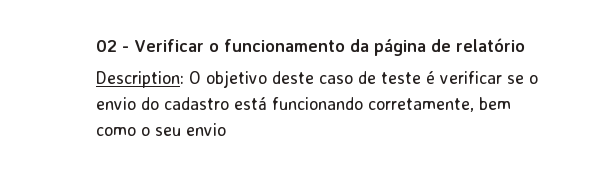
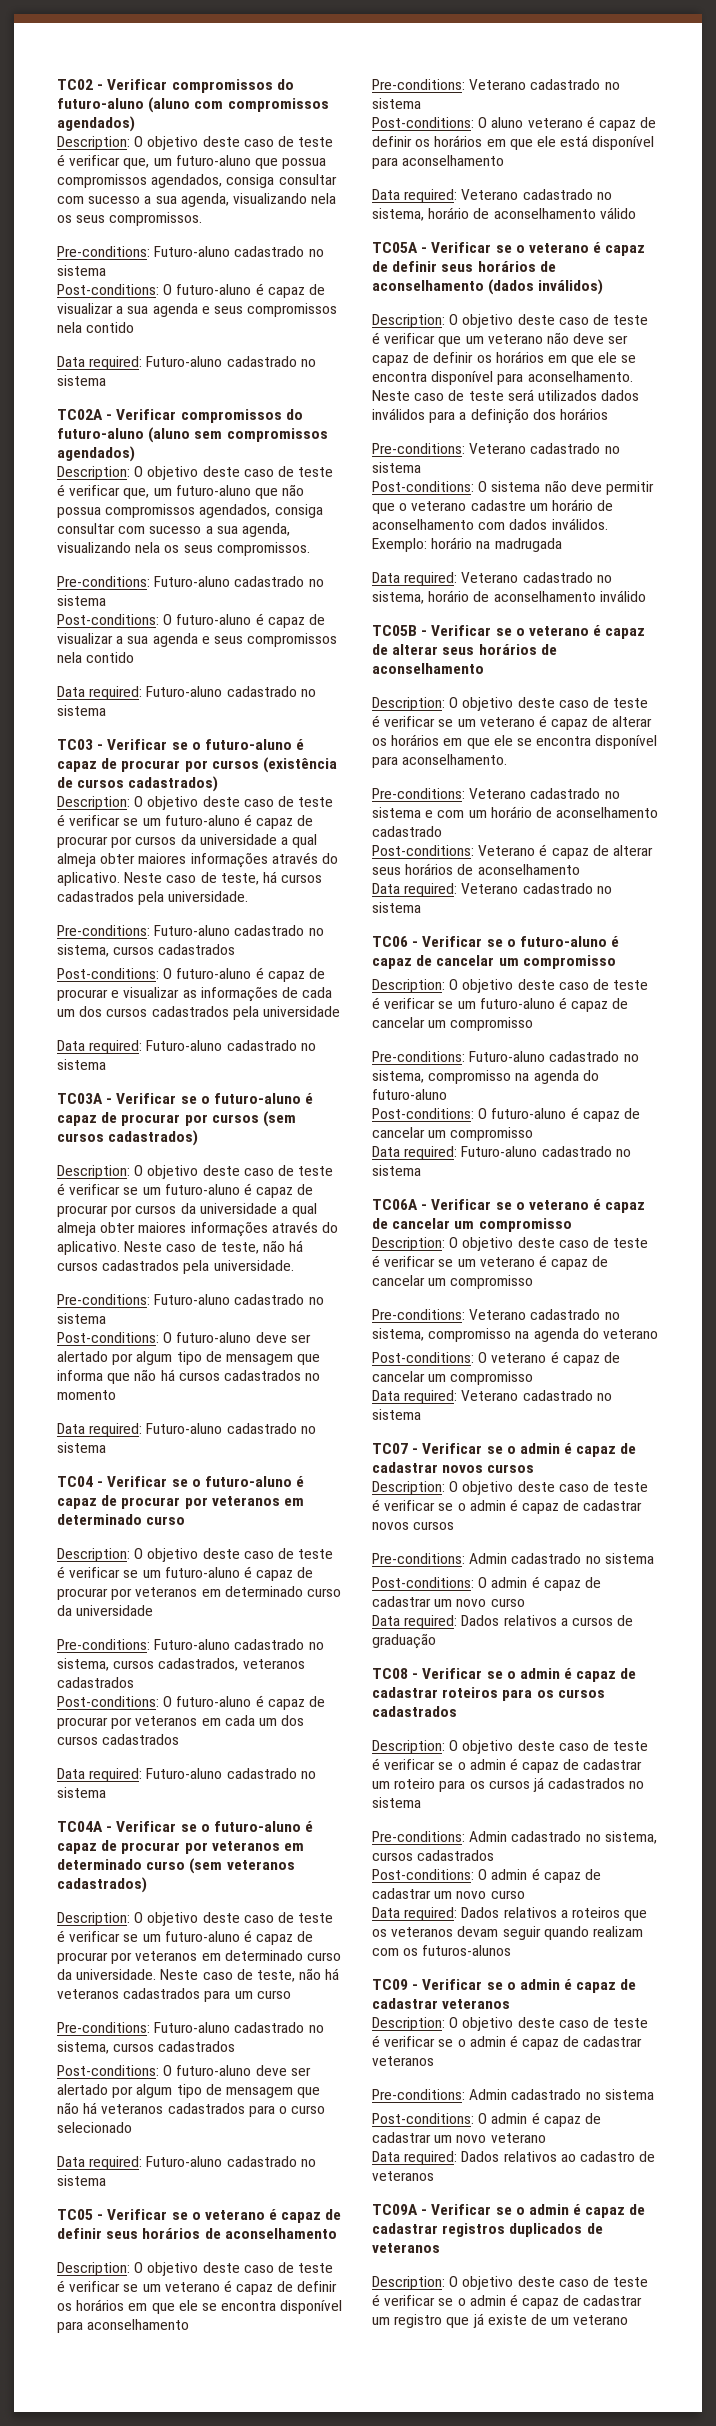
- 02 - Verificar o funcionamento da página de relatório
+ TC02 - Verificar compromissos do futuro-aluno (aluno com compromissos agendados)
+ Description: O objetivo deste caso de teste é verificar que, um futuro-aluno que possua compromissos agendados, consiga consultar com sucesso a sua agenda, visualizando nela os seus compromissos.
+ Pre-conditions: Futuro-aluno cadastrado no sistema
+ Post-conditions: O futuro-aluno é capaz de visualizar a sua agenda e seus compromissos nela contido
+ Data required: Futuro-aluno cadastrado no sistema
+ TC02A - Verificar compromissos do futuro-aluno (aluno sem compromissos agendados)
+ Description: O objetivo deste caso de teste é verificar que, um futuro-aluno que não possua compromissos agendados, consiga consultar com sucesso a sua agenda, visualizando nela os seus compromissos.
+ Pre-conditions: Futuro-aluno cadastrado no sistema
+ Post-conditions: O futuro-aluno é capaz de visualizar a sua agenda e seus compromissos nela contido
+ Data required: Futuro-aluno cadastrado no sistema
+ TC03 - Verificar se o futuro-aluno é capaz de procurar por cursos (existência de cursos cadastrados)
+ Description: O objetivo deste caso de teste é verificar se um futuro-aluno é capaz de procurar por cursos da universidade a qual almeja obter maiores informações através do aplicativo. Neste caso de teste, há cursos cadastrados pela universidade.
+ Pre-conditions: Futuro-aluno cadastrado no sistema, cursos cadastrados
+ Post-conditions: O futuro-aluno é capaz de procurar e visualizar as informações de cada um dos cursos cadastrados pela universidade
+ Data required: Futuro-aluno cadastrado no sistema
+ TC03A - Verificar se o futuro-aluno é capaz de procurar por cursos (sem cursos cadastrados)
+ Description: O objetivo deste caso de teste é verificar se um futuro-aluno é capaz de procurar por cursos da universidade a qual almeja obter maiores informações através do aplicativo. Neste caso de teste, não há cursos cadastrados pela universidade.
+ Pre-conditions: Futuro-aluno cadastrado no sistema
+ Post-conditions: O futuro-aluno deve ser alertado por algum tipo de mensagem que informa que não há cursos cadastrados no momento
+ Data required: Futuro-aluno cadastrado no sistema
+ TC04 - Verificar se o futuro-aluno é capaz de procurar por veteranos em determinado curso
+ Description: O objetivo deste caso de teste é verificar se um futuro-aluno é capaz de procurar por veteranos em determinado curso da universidade
+ Pre-conditions: Futuro-aluno cadastrado no sistema, cursos cadastrados, veteranos cadastrados
+ Post-conditions: O futuro-aluno é capaz de procurar por veteranos em cada um dos cursos cadastrados
+ Data required: Futuro-aluno cadastrado no sistema
+ TC04A - Verificar se o futuro-aluno é capaz de procurar por veteranos em determinado curso (sem veteranos cadastrados)
+ Description: O objetivo deste caso de teste é verificar se um futuro-aluno é capaz de procurar por veteranos em determinado curso da universidade. Neste caso de teste, não há veteranos cadastrados para um curso
+ Pre-conditions: Futuro-aluno cadastrado no sistema, cursos cadastrados
+ Post-conditions: O futuro-aluno deve ser alertado por algum tipo de mensagem que não há veteranos cadastrados para o curso selecionado
+ Data required: Futuro-aluno cadastrado no sistema
+ TC05 - Verificar se o veterano é capaz de definir seus horários de aconselhamento
+ Description: O objetivo deste caso de teste é verificar se um veterano é capaz de definir os horários em que ele se encontra disponível para aconselhamento
+ Pre-conditions: Veterano cadastrado no sistema
+ Post-conditions: O aluno veterano é capaz de definir os horários em que ele está disponível para aconselhamento
+ Data required: Veterano cadastrado no sistema, horário de aconselhamento válido
+ TC05A - Verificar se o veterano é capaz de definir seus horários de aconselhamento (dados inválidos)
+ Description: O objetivo deste caso de teste é verificar que um veterano não deve ser capaz de definir os horários em que ele se encontra disponível para aconselhamento. Neste caso de teste será utilizados dados inválidos para a definição dos horários
+ Pre-conditions: Veterano cadastrado no sistema
+ Post-conditions: O sistema não deve permitir que o veterano cadastre um horário de aconselhamento com dados inválidos. Exemplo: horário na madrugada
+ Data required: Veterano cadastrado no sistema, horário de aconselhamento inválido
+ TC05B - Verificar se o veterano é capaz de alterar seus horários de aconselhamento
+ Description: O objetivo deste caso de teste é verificar se um veterano é capaz de alterar os horários em que ele se encontra disponível para aconselhamento.
+ Pre-conditions: Veterano cadastrado no sistema e com um horário de aconselhamento cadastrado
+ Post-conditions: Veterano é capaz de alterar seus horários de aconselhamento
+ Data required: Veterano cadastrado no sistema
+ TC06 - Verificar se o futuro-aluno é capaz de cancelar um compromisso
+ Description: O objetivo deste caso de teste é verificar se um futuro-aluno é capaz de cancelar um compromisso
+ Pre-conditions: Futuro-aluno cadastrado no sistema, compromisso na agenda do futuro-aluno
+ Post-conditions: O futuro-aluno é capaz de cancelar um compromisso
+ Data required: Futuro-aluno cadastrado no sistema
+ TC06A - Verificar se o veterano é capaz de cancelar um compromisso
+ Description: O objetivo deste caso de teste é verificar se um veterano é capaz de cancelar um compromisso
+ Pre-conditions: Veterano cadastrado no sistema, compromisso na agenda do veterano
+ Post-conditions: O veterano é capaz de cancelar um compromisso
+ Data required: Veterano cadastrado no sistema
+ TC07 - Verificar se o admin é capaz de cadastrar novos cursos
- Description: O objetivo deste caso de teste é verificar se o envio do cadastro está funcionando corretamente, bem como o seu envio
+ Description: O objetivo deste caso de teste é verificar se o admin é capaz de cadastrar novos cursos
+ Pre-conditions: Admin cadastrado no sistema
+ Post-conditions: O admin é capaz de cadastrar um novo curso
+ Data required: Dados relativos a cursos de graduação
+ TC08 - Verificar se o admin é capaz de cadastrar roteiros para os cursos cadastrados
+ Description: O objetivo deste caso de teste é verificar se o admin é capaz de cadastrar um roteiro para os cursos já cadastrados no sistema
+ Pre-conditions: Admin cadastrado no sistema, cursos cadastrados
+ Post-conditions: O admin é capaz de cadastrar um novo curso
+ Data required: Dados relativos a roteiros que os veteranos devam seguir quando realizam com os futuros-alunos
+ TC09 - Verificar se o admin é capaz de cadastrar veteranos
+ Description: O objetivo deste caso de teste é verificar se o admin é capaz de cadastrar veteranos
+ Pre-conditions: Admin cadastrado no sistema
+ Post-conditions: O admin é capaz de cadastrar um novo veterano
+ Data required: Dados relativos ao cadastro de veteranos
+ TC09A - Verificar se o admin é capaz de cadastrar registros duplicados de veteranos
+ Description: O objetivo deste caso de teste é verificar se o admin é capaz de cadastrar um registro que já existe de um veterano

